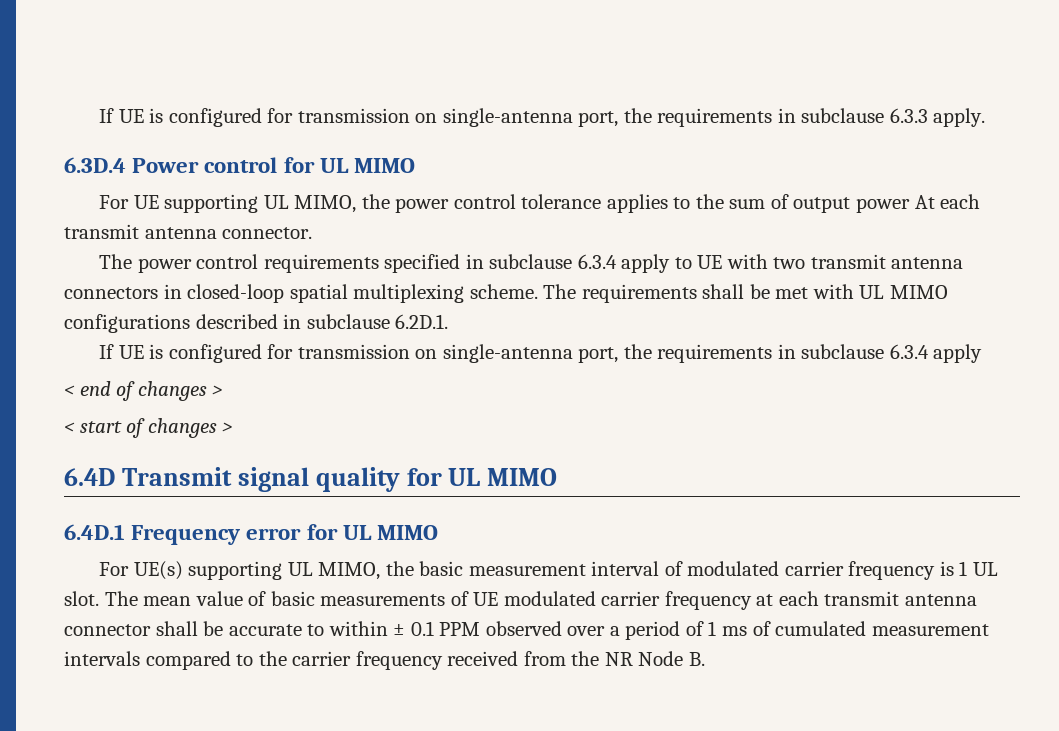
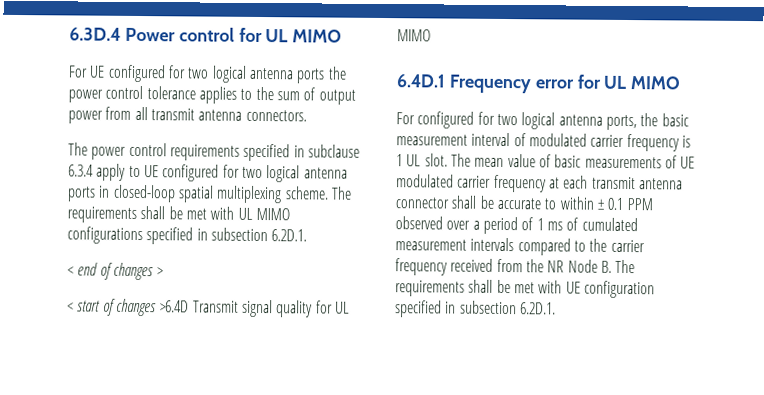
- If UE is configured for transmission on single-antenna port, the requirements in subclause 6.3.3 apply.
- For UE supporting UL MIMO, the power control tolerance applies to the sum of output power At each transmit antenna connector.
+ For UE configured for two logical antenna ports the power control tolerance applies to the sum of output power from all transmit antenna connectors.
- The power control requirements specified in subclause 6.3.4 apply to UE with two transmit antenna connectors in closed-loop spatial multiplexing scheme.
+ The power control requirements specified in subclause 6.3.4 apply to UE configured for two logical antenna ports in closed-loop spatial multiplexing scheme.
- The requirements shall be met with UL MIMO configurations described in subclause 6.2D.1.
- If UE is configured for transmission on single-antenna port, the requirements in subclause 6.3.4 apply
+ The requirements shall be met with UL MIMO configurations specified in subsection 6.2D.1.
- < start of changes >
- 6.4D Transmit signal quality for UL MIMO
+ < start of changes >6.4D Transmit signal quality for UL MIMO
- For UE(s) supporting UL MIMO, the basic measurement interval of modulated carrier frequency is 1 UL slot.
+ For configured for two logical antenna ports, the basic measurement interval of modulated carrier frequency is 1 UL slot.
- The mean value of basic measurements of UE modulated carrier frequency at each transmit antenna connector shall be accurate to within ± 0.1 PPM observed over a period of 1 ms of cumulated measurement intervals compared to the carrier frequency received from the NR Node B.
+ The mean value of basic measurements of UE modulated carrier frequency at each transmit antenna connector shall be accurate to within ± 0.1 PPM observed over a period of 1 ms of cumulated measurement intervals compared to the carrier frequency received from the NR Node B. The requirements shall be met with UE configuration specified in subsection 6.2D.1.

